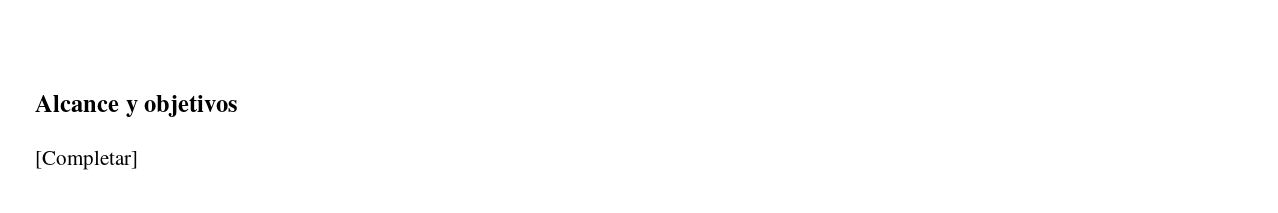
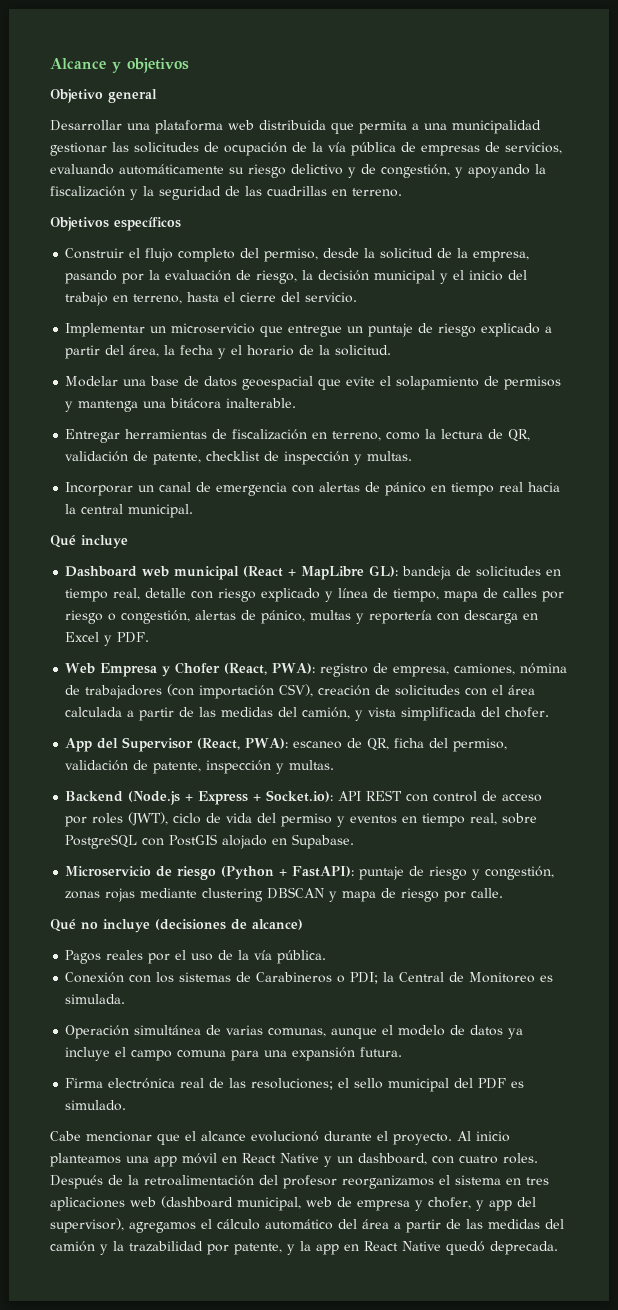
- [Completar]
+ Objetivo general
+ Desarrollar una plataforma web distribuida que permita a una municipalidad gestionar las solicitudes de ocupación de la vía pública de empresas de servicios, evaluando automáticamente su riesgo delictivo y de congestión, y apoyando la fiscalización y la seguridad de las cuadrillas en terreno.
+ Objetivos específicos
+ Construir el flujo completo del permiso, desde la solicitud de la empresa, pasando por la evaluación de riesgo, la decisión municipal y el inicio del trabajo en terreno, hasta el cierre del servicio.
+ Implementar un microservicio que entregue un puntaje de riesgo explicado a partir del área, la fecha y el horario de la solicitud.
+ Modelar una base de datos geoespacial que evite el solapamiento de permisos y mantenga una bitácora inalterable.
+ Entregar herramientas de fiscalización en terreno, como la lectura de QR, validación de patente, checklist de inspección y multas.
+ Incorporar un canal de emergencia con alertas de pánico en tiempo real hacia la central municipal.
+ Qué incluye
+ Dashboard web municipal (React + MapLibre GL): bandeja de solicitudes en tiempo real, detalle con riesgo explicado y línea de tiempo, mapa de calles por riesgo o congestión, alertas de pánico, multas y reportería con descarga en Excel y PDF.
+ Web Empresa y Chofer (React, PWA): registro de empresa, camiones, nómina de trabajadores (con importación CSV), creación de solicitudes con el área calculada a partir de las medidas del camión, y vista simplificada del chofer.
+ App del Supervisor (React, PWA): escaneo de QR, ficha del permiso, validación de patente, inspección y multas.
+ Backend (Node.js + Express + Socket.io): API REST con control de acceso por roles (JWT), ciclo de vida del permiso y eventos en tiempo real, sobre PostgreSQL con PostGIS alojado en Supabase.
+ Microservicio de riesgo (Python + FastAPI): puntaje de riesgo y congestión, zonas rojas mediante clustering DBSCAN y mapa de riesgo por calle.
+ Qué no incluye (decisiones de alcance)
+ Pagos reales por el uso de la vía pública.
+ Conexión con los sistemas de Carabineros o PDI; la Central de Monitoreo es simulada.
+ Operación simultánea de varias comunas, aunque el modelo de datos ya incluye el campo comuna para una expansión futura.
+ Firma electrónica real de las resoluciones; el sello municipal del PDF es simulado.
+ Cabe mencionar que el alcance evolucionó durante el proyecto. Al inicio planteamos una app móvil en React Native y un dashboard, con cuatro roles. Después de la retroalimentación del profesor reorganizamos el sistema en tres aplicaciones web (dashboard municipal, web de empresa y chofer, y app del supervisor), agregamos el cálculo automático del área a partir de las medidas del camión y la trazabilidad por patente, y la app en React Native quedó deprecada.

